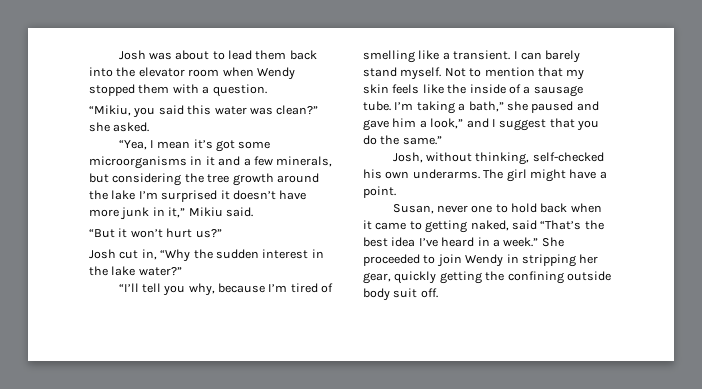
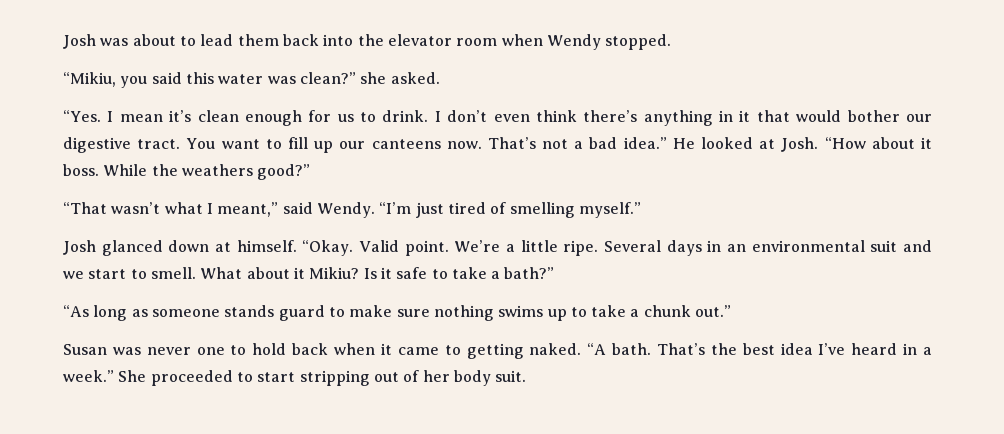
- Josh was about to lead them back into the elevator room when Wendy stopped them with a question.
+ Josh was about to lead them back into the elevator room when Wendy stopped.
- “Yea, I mean it’s got some microorganisms in it and a few minerals, but considering the tree growth around the lake I’m surprised it doesn’t have more junk in it,” Mikiu said.
- “But it won’t hurt us?”
- Josh cut in, “Why the sudden interest in the lake water?”
- “I’ll tell you why, because I’m tired of smelling like a transient. I can barely stand myself. Not to mention that my skin feels like the inside of a sausage tube. I’m taking a bath,” she paused and gave him a look,” and I suggest that you do the same.”
- Josh, without thinking, self-checked his own underarms. The girl might have a point.
- Susan, never one to hold back when it came to getting naked, said “That’s the best idea I’ve heard in a week.”
+ “Yes. I mean it’s clean enough for us to drink. I don’t even think there’s anything in it that would bother our digestive tract. You want to fill up our canteens now. That’s not a bad idea.” He looked at Josh. “How about it boss. While the weathers good?”
+ “That wasn’t what I meant,” said Wendy. “I’m just tired of smelling myself.”
+ Josh glanced down at himself. “Okay. Valid point. We’re a little ripe. Several days in an environmental suit and we start to smell. What about it Mikiu? Is it safe to take a bath?”
+ “As long as someone stands guard to make sure nothing swims up to take a chunk out.”
+ Susan was never one to hold back when it came to getting naked. “A bath. That’s the best idea I’ve heard in a week.”
- She proceeded to join Wendy in stripping her gear, quickly getting the confining outside body suit off.
+ She proceeded to start stripping out of her body suit.

